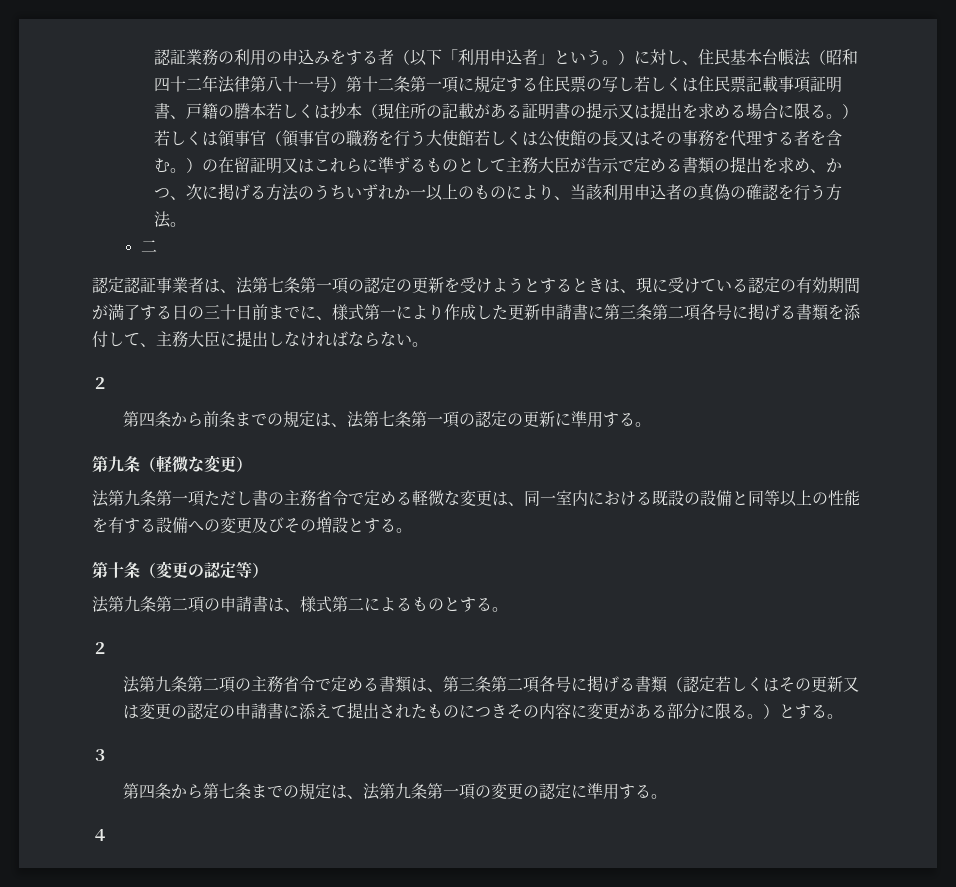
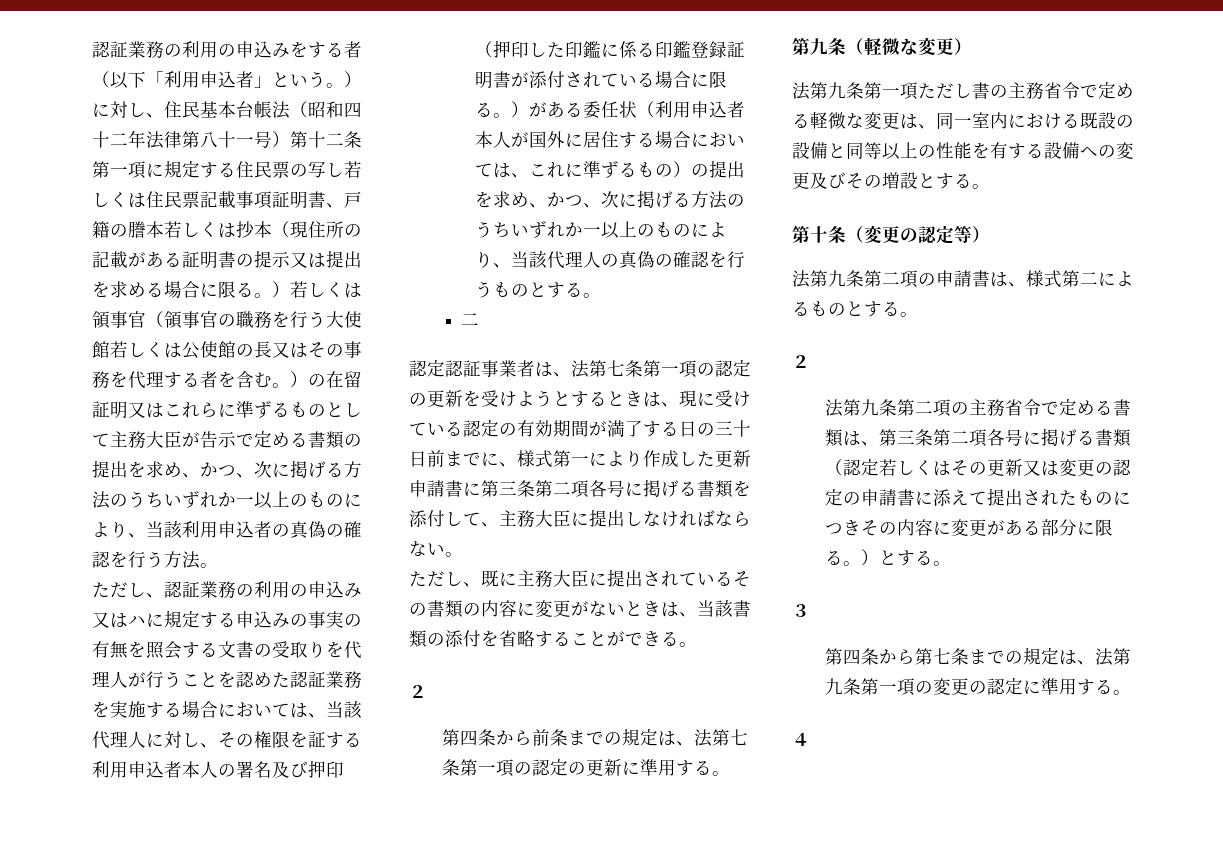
+ ただし、認証業務の利用の申込み又はハに規定する申込みの事実の有無を照会する文書の受取りを代理人が行うことを認めた認証業務を実施する場合においては、当該代理人に対し、その権限を証する利用申込者本人の署名及び押印（押印した印鑑に係る印鑑登録証明書が添付されている場合に限る。）がある委任状（利用申込者本人が国外に居住する場合においては、これに準ずるもの）の提出を求め、かつ、次に掲げる方法のうちいずれか一以上のものにより、当該代理人の真偽の確認を行うものとする。
+ ただし、既に主務大臣に提出されているその書類の内容に変更がないときは、当該書類の添付を省略することができる。

